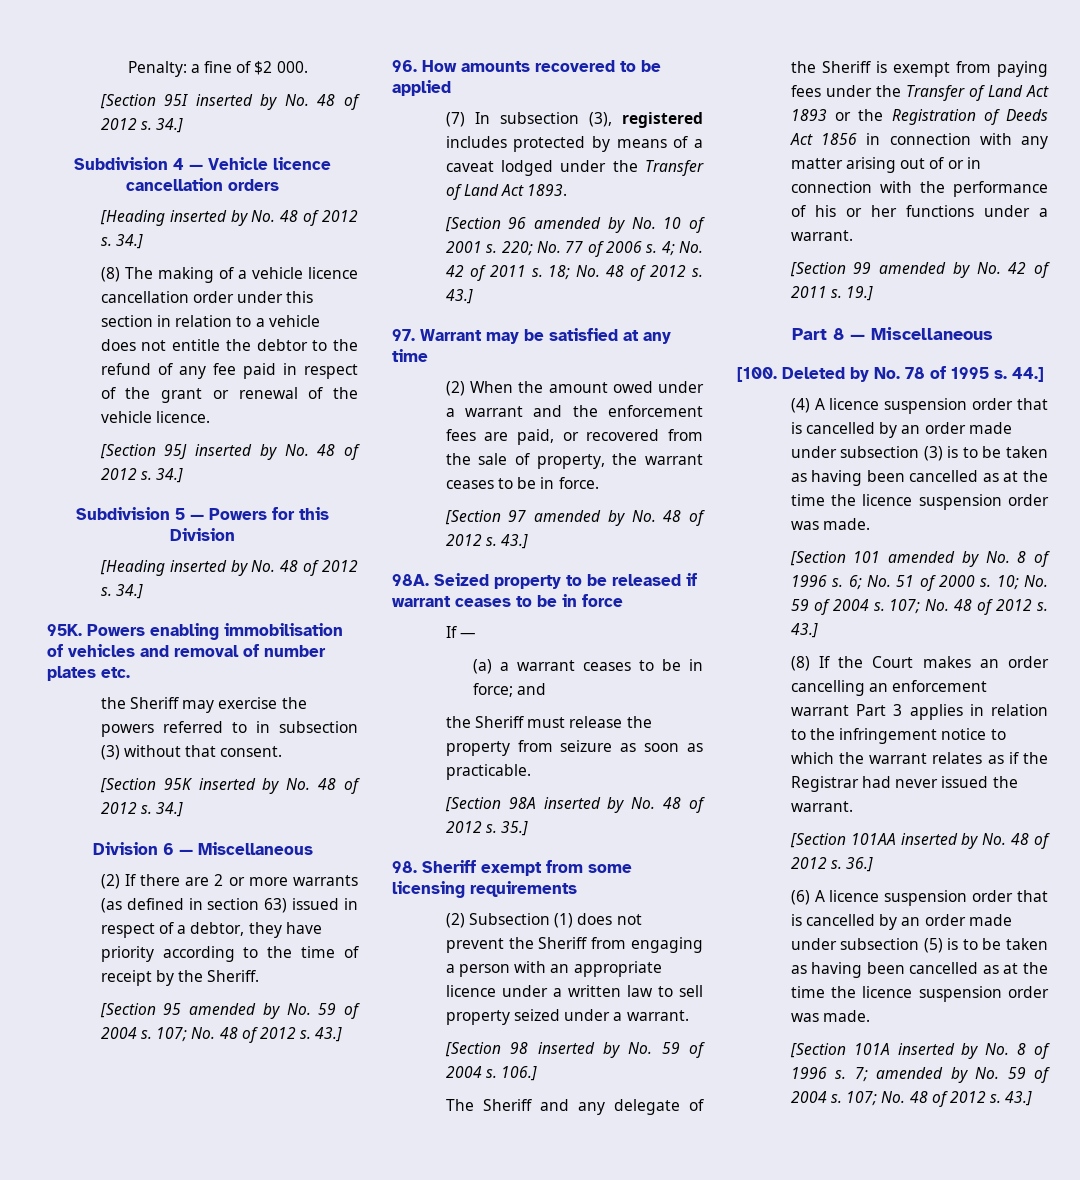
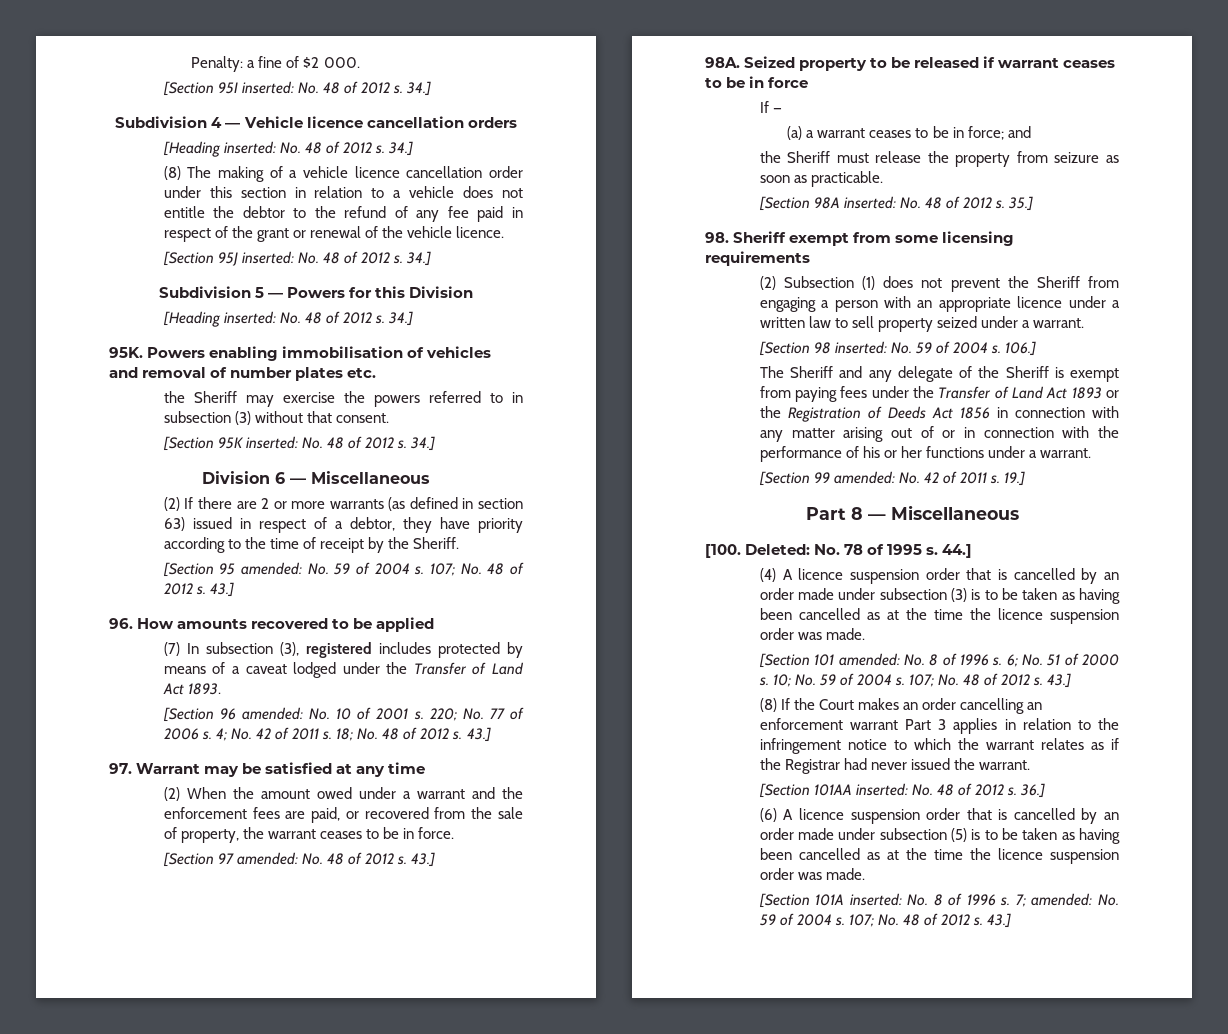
- [Section 95I inserted by No. 48 of 2012 s.
+ [Section 95I inserted: No. 48 of 2012 s.
  Subdivision 4 — Vehicle licence cancellation orders
- [Heading inserted by No. 48 of 2012 s.
+ [Heading inserted: No. 48 of 2012 s.
- [Section 95J inserted by No. 48 of 2012 s.
+ [Section 95J inserted: No. 48 of 2012 s.
  Subdivision 5 — Powers for this Division
- [Heading inserted by No. 48 of 2012 s.
+ [Heading inserted: No. 48 of 2012 s.
- [Section 95K inserted by No. 48 of 2012 s.
+ [Section 95K inserted: No. 48 of 2012 s.
- [Section 95 amended by No. 59 of 2004 s.
+ [Section 95 amended: No. 59 of 2004 s.
- [Section 96 amended by No. 10 of 2001 s.
+ [Section 96 amended: No. 10 of 2001 s.
- [Section 97 amended by No. 48 of 2012 s.
+ [Section 97 amended: No. 48 of 2012 s.
- [Section 98A inserted by No. 48 of 2012 s.
+ [Section 98A inserted: No. 48 of 2012 s.
- [Section 98 inserted by No. 59 of 2004 s.
+ [Section 98 inserted: No. 59 of 2004 s.
- [Section 99 amended by No. 42 of 2011 s.
+ [Section 99 amended: No. 42 of 2011 s.
- [100. Deleted by No. 78 of 1995 s.
+ [100. Deleted: No. 78 of 1995 s.
- [Section 101 amended by No. 8 of 1996 s.
+ [Section 101 amended: No. 8 of 1996 s.
- [Section 101AA inserted by No. 48 of 2012 s.
+ [Section 101AA inserted: No. 48 of 2012 s.
- [Section 101A inserted by No. 8 of 1996 s.
+ [Section 101A inserted: No. 8 of 1996 s.
- 7; amended by No. 59 of 2004 s.
+ 7; amended: No. 59 of 2004 s.

